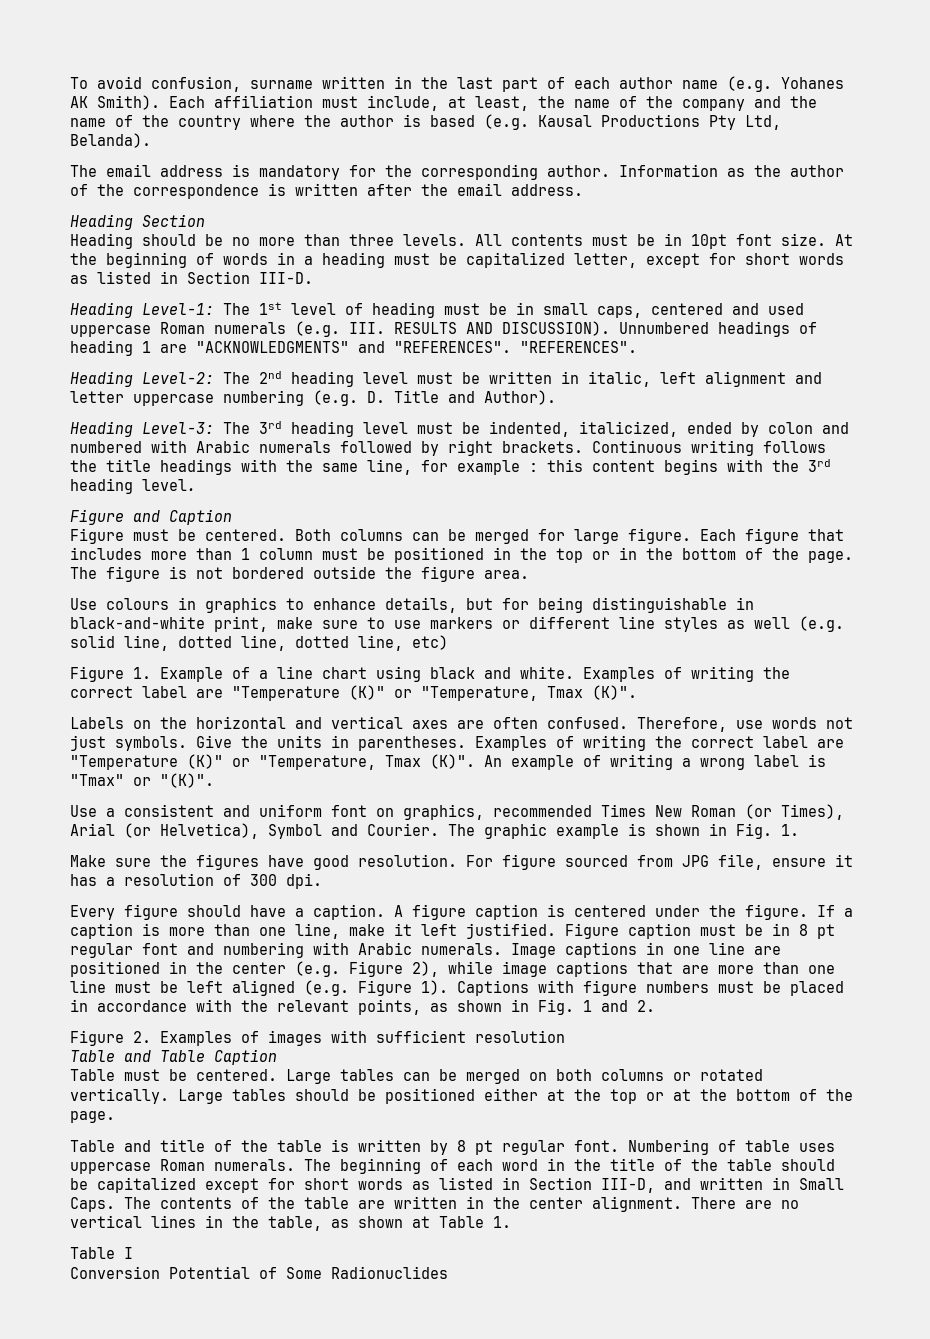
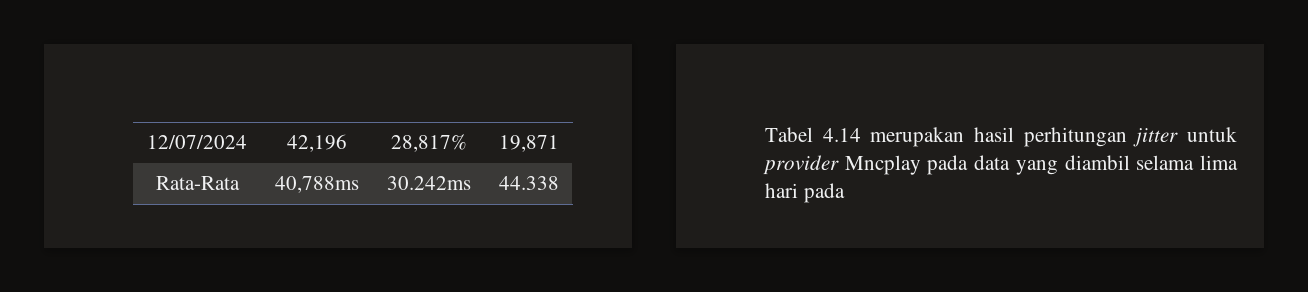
- To avoid confusion, surname written in the last part of each author name (e.g. Yohanes AK Smith). Each affiliation must include, at least, the name of the company and the name of the country where the author is based (e.g. Kausal Productions Pty Ltd, Belanda).
- The email address is mandatory for the corresponding author. Information as the author of the correspondence is written after the email address.
- Heading Section
- Heading should be no more than three levels. All contents must be in 10pt font size. At the beginning of words in a heading must be capitalized letter, except for short words as listed in Section III-D.
- Heading Level-1: The 1st level of heading must be in small caps, centered and used uppercase Roman numerals (e.g. III. RESULTS AND DISCUSSION). Unnumbered headings of heading 1 are "ACKNOWLEDGMENTS" and "REFERENCES". "REFERENCES".
- Heading Level-2: The 2nd heading level must be written in italic, left alignment and letter uppercase numbering (e.g. D. Title and Author).
- Heading Level-3: The 3rd heading level must be indented, italicized, ended by colon and numbered with Arabic numerals followed by right brackets. Continuous writing follows the title headings with the same line, for example : this content begins with the 3rd heading level.
- Figure and Caption
- Figure must be centered. Both columns can be merged for large figure. Each figure that includes more than 1 column must be positioned in the top or in the bottom of the page. The figure is not bordered outside the figure area.
- Use colours in graphics to enhance details, but for being distinguishable in black-and-white print, make sure to use markers or different line styles as well (e.g. solid line, dotted line, dotted line, etc)
- Figure 1. Example of a line chart using black and white. Examples of writing the correct label are "Temperature (K)" or "Temperature, Tmax (K)".
- Labels on the horizontal and vertical axes are often confused. Therefore, use words not just symbols. Give the units in parentheses. Examples of writing the correct label are "Temperature (K)" or "Temperature, Tmax (K)". An example of writing a wrong label is "Tmax" or "(K)".
- Use a consistent and uniform font on graphics, recommended Times New Roman (or Times), Arial (or Helvetica), Symbol and Courier. The graphic example is shown in Fig. 1.
- Make sure the figures have good resolution. For figure sourced from JPG file, ensure it has a resolution of 300 dpi.
- Every figure should have a caption. A figure caption is centered under the figure. If a caption is more than one line, make it left justified. Figure caption must be in 8 pt regular font and numbering with Arabic numerals. Image captions in one line are positioned in the center (e.g. Figure 2), while image captions that are more than one line must be left aligned (e.g. Figure 1). Captions with figure numbers must be placed in accordance with the relevant points, as shown in Fig. 1 and 2.
- Figure 2. Examples of images with sufficient resolution
- Table and Table Caption
- Table must be centered. Large tables can be merged on both columns or rotated vertically. Large tables should be positioned either at the top or at the bottom of the page.
- Table and title of the table is written by 8 pt regular font. Numbering of table uses uppercase Roman numerals. The beginning of each word in the title of the table should be capitalized except for short words as listed in Section III-D, and written in Small Caps. The contents of the table are written in the center alignment. There are no vertical lines in the table, as shown at Table 1.
- Table I
- Conversion Potential of Some Radionuclides
+ 12/07/2024 | 42,196 | 28,817% | 19,871
+ Rata-Rata | 40,788ms | 30.242ms | 44.338
+ Tabel 4.14 merupakan hasil perhitungan jitter untuk provider Mncplay pada data yang diambil selama lima hari pada

